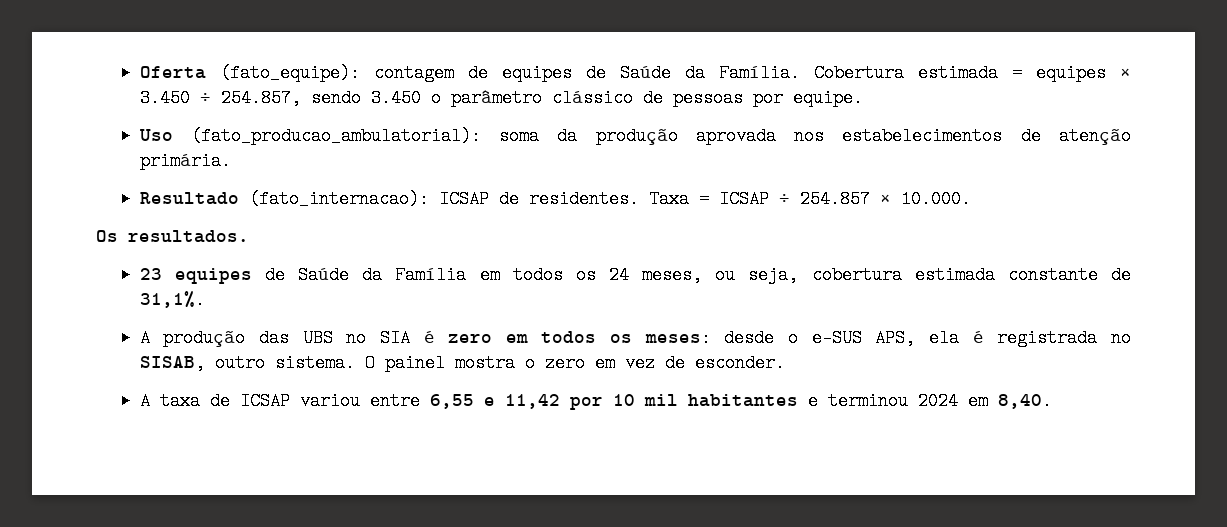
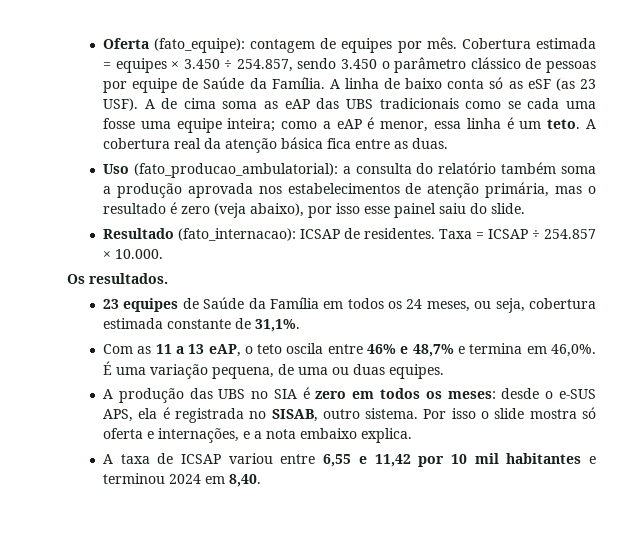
- Oferta (fato_equipe): contagem de equipes de Saúde da Família.
+ Oferta (fato_equipe): contagem de equipes por mês.
- Cobertura estimada = equipes × 3.450 ÷ 254.857, sendo 3.450 o parâmetro clássico de pessoas por equipe.
- Uso (fato_producao_ambulatorial): soma da produção aprovada nos estabelecimentos de atenção primária.
+ Cobertura estimada = equipes × 3.450 ÷ 254.857, sendo 3.450 o parâmetro clássico de pessoas por equipe de Saúde da Família. A linha de baixo conta só as eSF (as 23 USF). A de cima soma as eAP das UBS tradicionais como se cada uma fosse uma equipe inteira; como a eAP é menor, essa linha é um teto. A cobertura real da atenção básica fica entre as duas.
+ Uso (fato_producao_ambulatorial): a consulta do relatório também soma a produção aprovada nos estabelecimentos de atenção primária, mas o resultado é zero (veja abaixo), por isso esse painel saiu do slide.
+ Com as 11 a 13 eAP, o teto oscila entre 46% e 48,7% e termina em 46,0%. É uma variação pequena, de uma ou duas equipes.
- O painel mostra o zero em vez de esconder.
+ Por isso o slide mostra só oferta e internações, e a nota embaixo explica.

